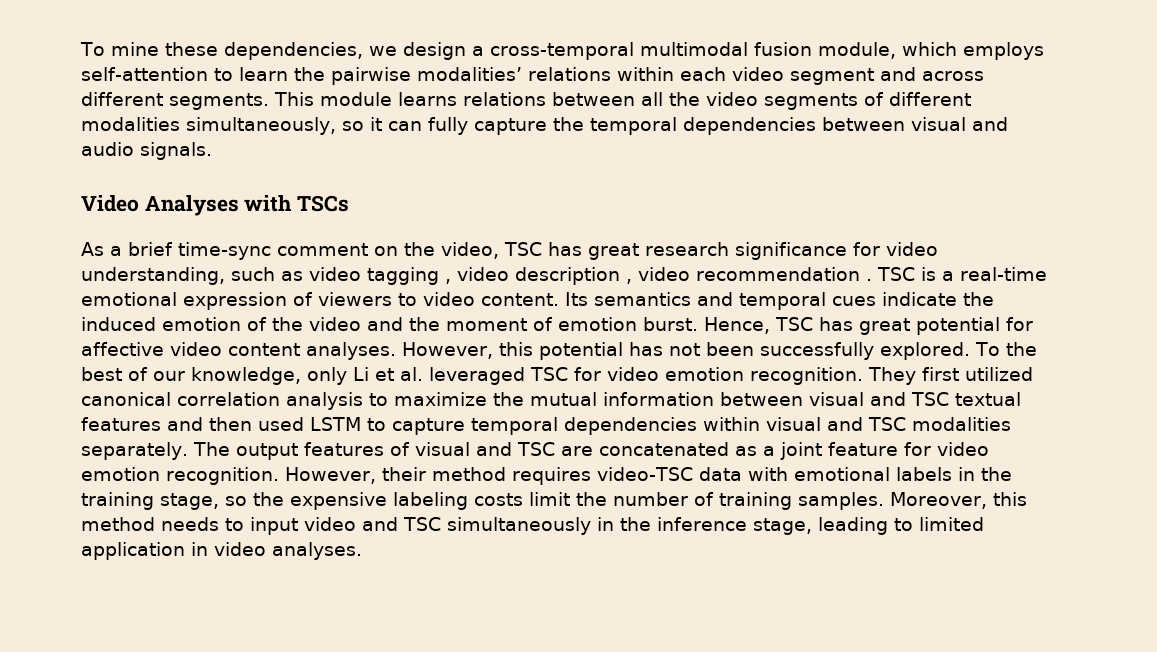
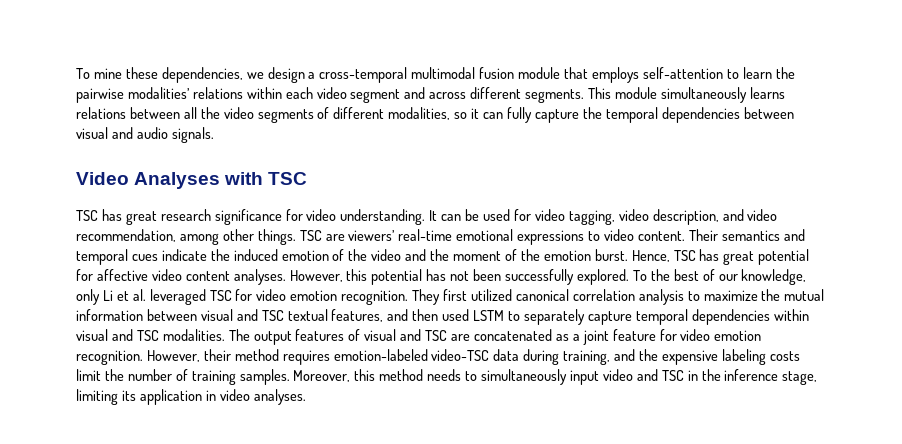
- To mine these dependencies, we design a cross-temporal multimodal fusion module, which employs self-attention to learn the pairwise modalities’ relations within each video segment and across different segments.
+ To mine these dependencies, we design a cross-temporal multimodal fusion module that employs self-attention to learn the pairwise modalities’ relations within each video segment and across different segments.
- This module learns relations between all the video segments of different modalities simultaneously, so it can fully capture the temporal dependencies between visual and audio signals.
+ This module simultaneously learns relations between all the video segments of different modalities, so it can fully capture the temporal dependencies between visual and audio signals.
- Video Analyses with TSCs
- As a brief time-sync comment on the video, TSC has great research significance for video understanding, such as video tagging , video description , video recommendation . TSC is a real-time emotional expression of viewers to video content.
+ Video Analyses with TSC
+ TSC has great research significance for video understanding. It can be used for video tagging, video description, and video recommendation, among other things. TSC are viewers’ real-time emotional expressions to video content.
- Its semantics and temporal cues indicate the induced emotion of the video and the moment of emotion burst.
+ Their semantics and temporal cues indicate the induced emotion of the video and the moment of the emotion burst.
- They first utilized canonical correlation analysis to maximize the mutual information between visual and TSC textual features and then used LSTM to capture temporal dependencies within visual and TSC modalities separately.
+ They first utilized canonical correlation analysis to maximize the mutual information between visual and TSC textual features, and then used LSTM to separately capture temporal dependencies within visual and TSC modalities.
- However, their method requires video-TSC data with emotional labels in the training stage, so the expensive labeling costs limit the number of training samples.
+ However, their method requires emotion-labeled video-TSC data during training, and the expensive labeling costs limit the number of training samples.
- Moreover, this method needs to input video and TSC simultaneously in the inference stage, leading to limited application in video analyses.
+ Moreover, this method needs to simultaneously input video and TSC in the inference stage, limiting its application in video analyses.

